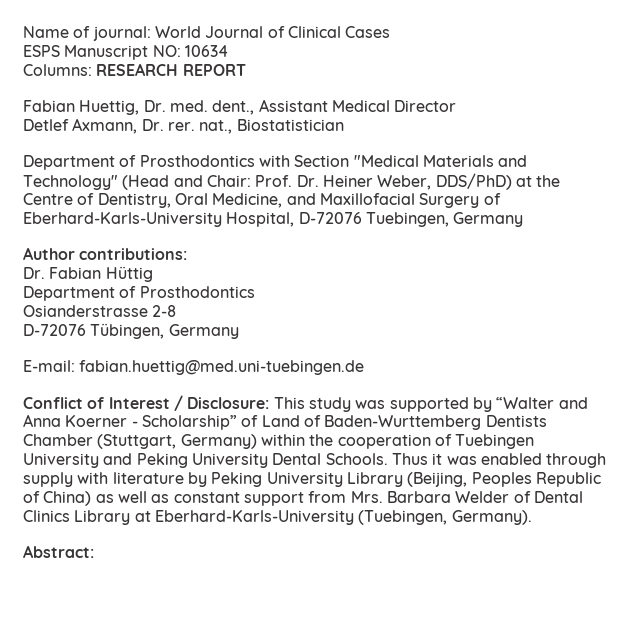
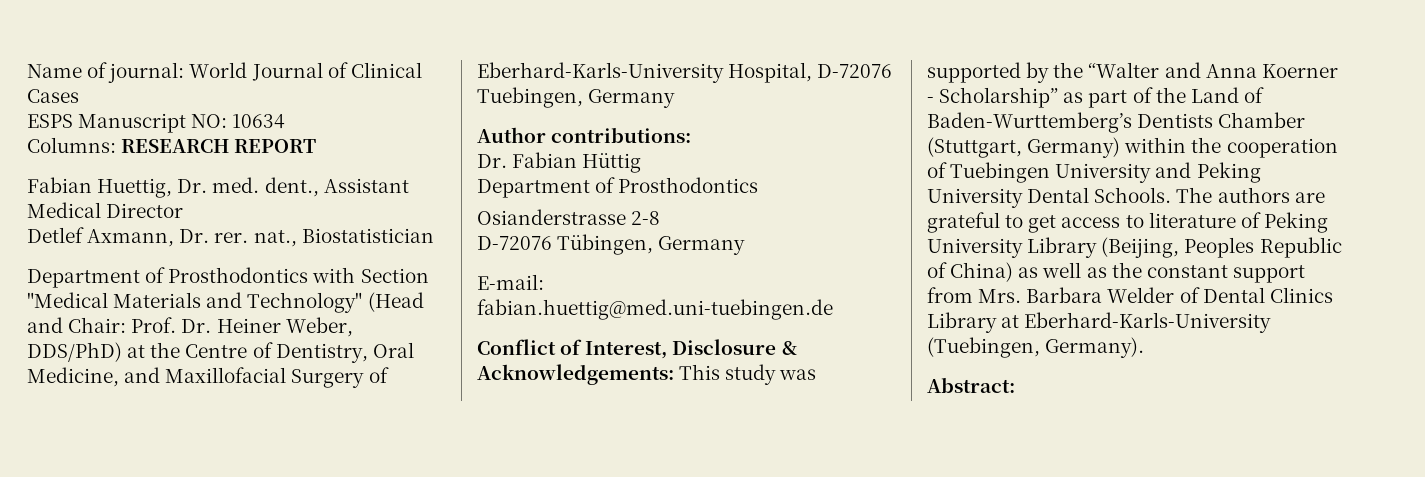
- Conflict of Interest / Disclosure: This study was supported by “Walter and Anna Koerner - Scholarship” of Land of Baden-Wurttemberg Dentists Chamber (Stuttgart, Germany) within the cooperation of Tuebingen University and Peking University Dental Schools.
+ Conflict of Interest, Disclosure & Acknowledgements: This study was supported by the “Walter and Anna Koerner - Scholarship” as part of the Land of Baden-Wurttemberg’s Dentists Chamber (Stuttgart, Germany) within the cooperation of Tuebingen University and Peking University Dental Schools.
- Thus it was enabled through supply with literature by Peking University Library (Beijing, Peoples Republic of China) as well as constant support from Mrs. Barbara Welder of Dental Clinics Library at Eberhard-Karls-University (Tuebingen, Germany).
+ The authors are grateful to get access to literature of Peking University Library (Beijing, Peoples Republic of China) as well as the constant support from Mrs. Barbara Welder of Dental Clinics Library at Eberhard-Karls-University (Tuebingen, Germany).

